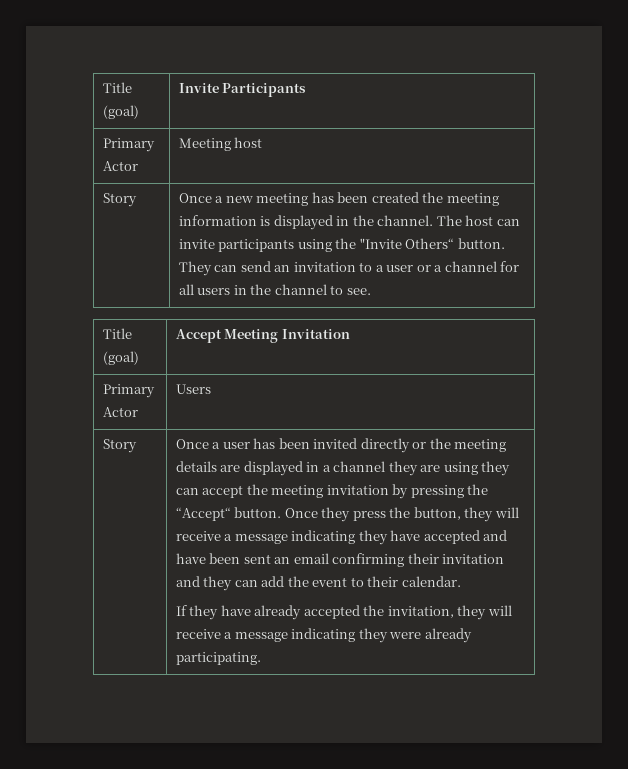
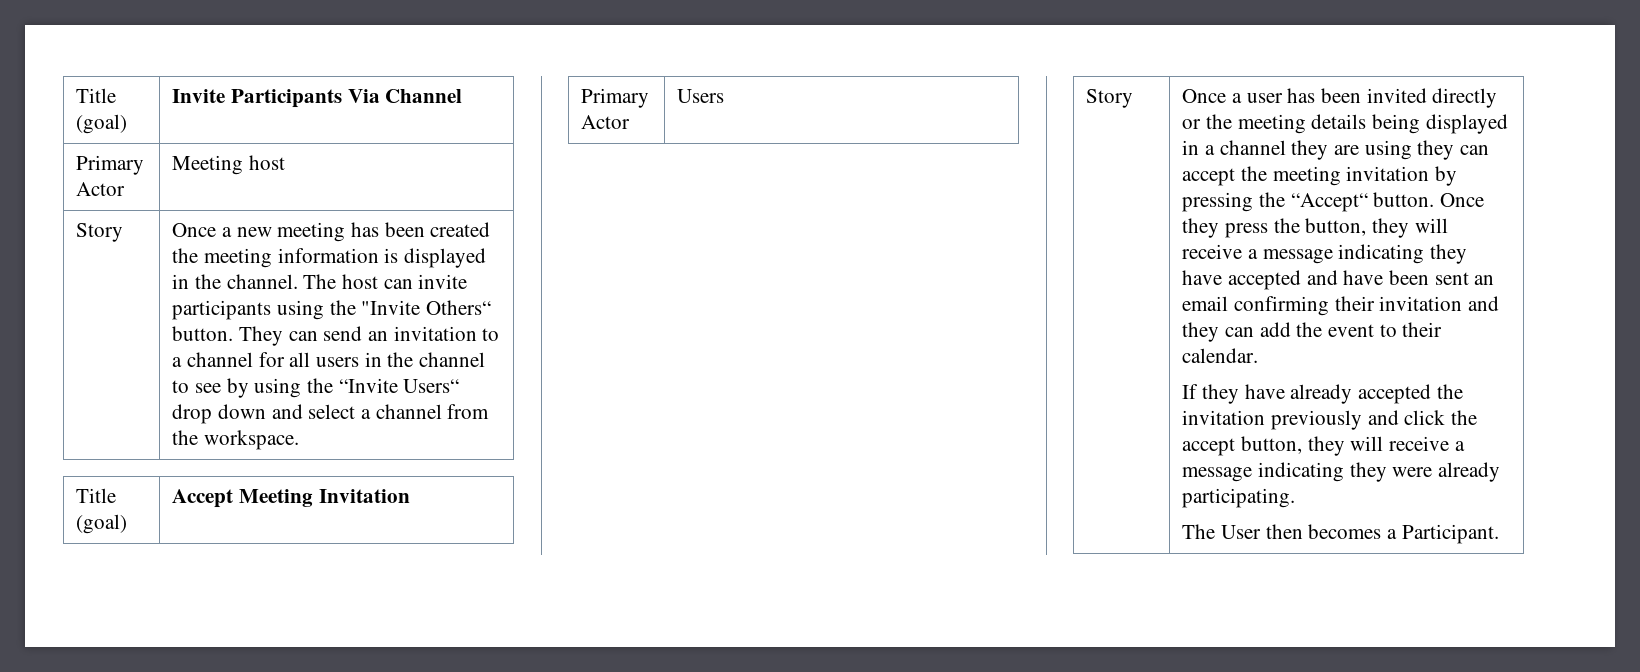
- Title (goal) | Invite Participants
+ Title (goal) | Invite Participants Via Channel
- They can send an invitation to a user or a channel for all users in the channel to see.
+ They can send an invitation to a channel for all users in the channel to see by using the “Invite Users“ drop down and select a channel from the workspace.
- Once a user has been invited directly or the meeting details are displayed in a channel they are using they can accept the meeting invitation by pressing the “Accept“ button.
+ Once a user has been invited directly or the meeting details being displayed in a channel they are using they can accept the meeting invitation by pressing the “Accept“ button.
- If they have already accepted the invitation, they will receive a message indicating they were already participating.
+ If they have already accepted the invitation previously and click the accept button, they will receive a message indicating they were already participating.
+ The User then becomes a Participant.

